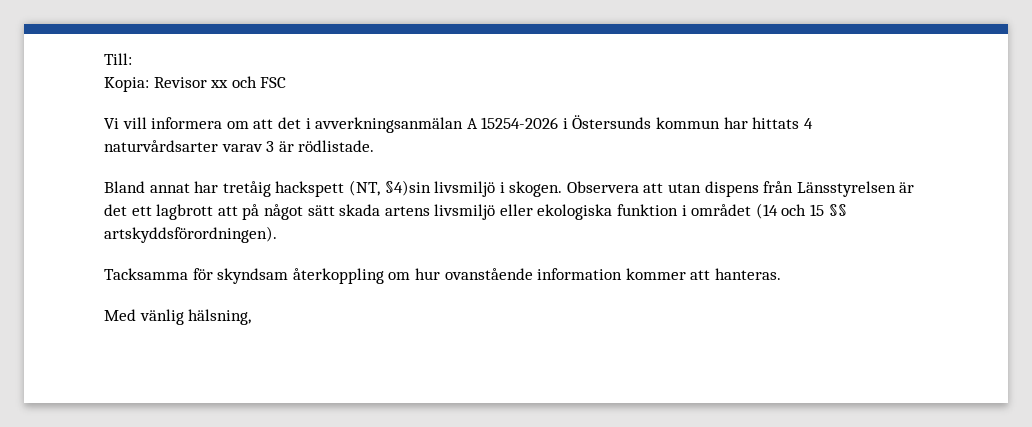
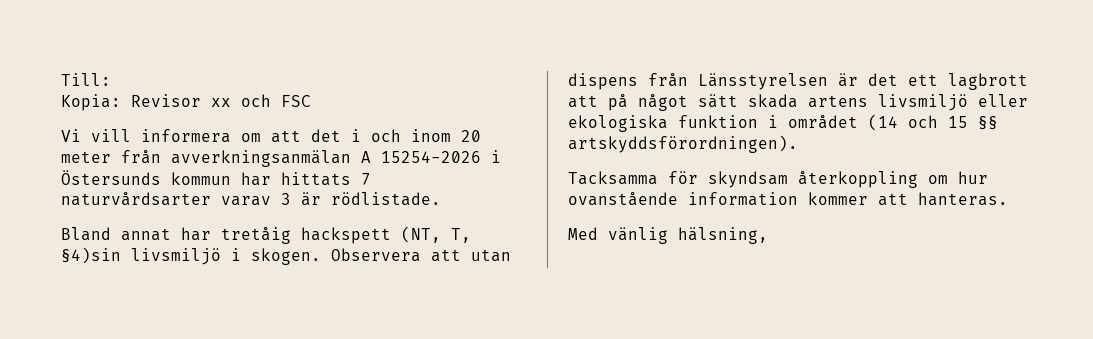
- Vi vill informera om att det i avverkningsanmälan A 15254-2026 i Östersunds kommun har hittats 4 naturvårdsarter varav 3 är rödlistade.
+ Vi vill informera om att det i och inom 20 meter från avverkningsanmälan A 15254-2026 i Östersunds kommun har hittats 7 naturvårdsarter varav 3 är rödlistade.
- Bland annat har tretåig hackspett (NT, §4)sin livsmiljö i skogen.
+ Bland annat har tretåig hackspett (NT, T, §4)sin livsmiljö i skogen.

